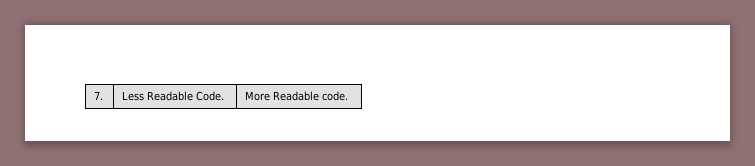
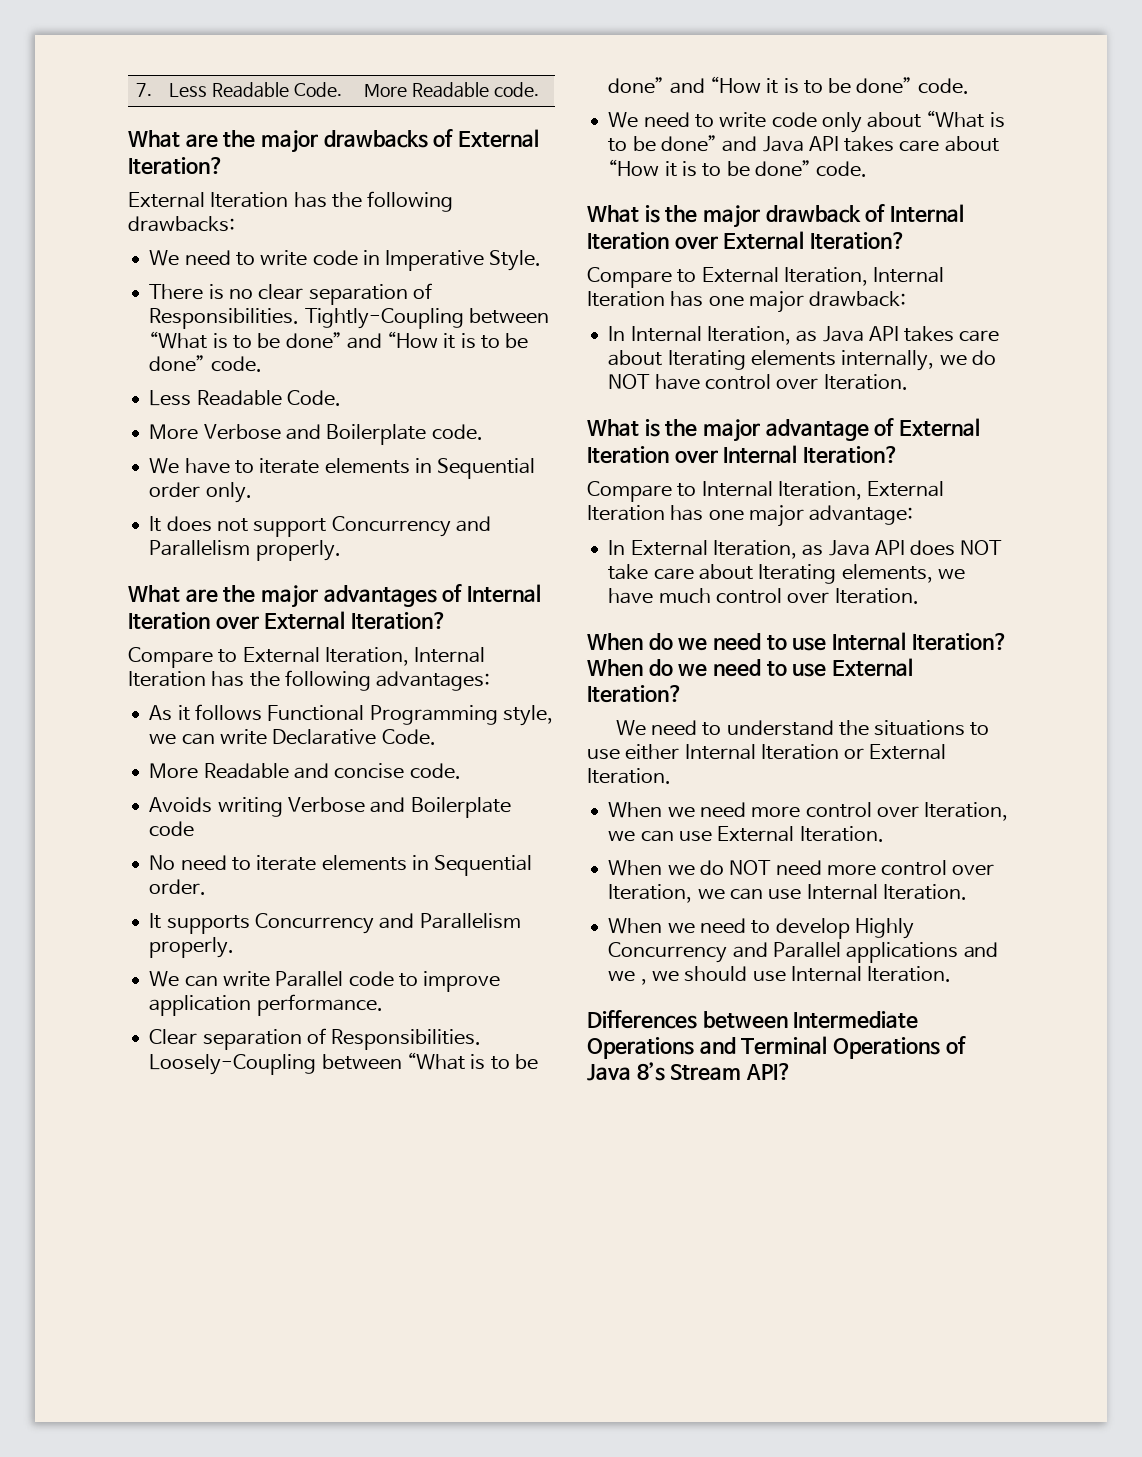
+ What are the major drawbacks of External Iteration?
+ External Iteration has the following drawbacks:
+ We need to write code in Imperative Style.
+ There is no clear separation of Responsibilities. Tightly-Coupling between “What is to be done” and “How it is to be done” code.
+ Less Readable Code.
+ More Verbose and Boilerplate code.
+ We have to iterate elements in Sequential order only.
+ It does not support Concurrency and Parallelism properly.
+ What are the major advantages of Internal Iteration over External Iteration?
+ Compare to External Iteration, Internal Iteration has the following advantages:
+ As it follows Functional Programming style, we can write Declarative Code.
+ More Readable and concise code.
+ Avoids writing Verbose and Boilerplate code
+ No need to iterate elements in Sequential order.
+ It supports Concurrency and Parallelism properly.
+ We can write Parallel code to improve application performance.
+ Clear separation of Responsibilities. Loosely-Coupling between “What is to be done” and “How it is to be done” code.
+ We need to write code only about “What is to be done” and Java API takes care about “How it is to be done” code.
+ What is the major drawback of Internal Iteration over External Iteration?
+ Compare to External Iteration, Internal Iteration has one major drawback:
+ In Internal Iteration, as Java API takes care about Iterating elements internally, we do NOT have control over Iteration.
+ What is the major advantage of External Iteration over Internal Iteration?
+ Compare to Internal Iteration, External Iteration has one major advantage:
+ In External Iteration, as Java API does NOT take care about Iterating elements, we have much control over Iteration.
+ When do we need to use Internal Iteration? When do we need to use External Iteration?
+ We need to understand the situations to use either Internal Iteration or External Iteration.
+ When we need more control over Iteration, we can use External Iteration.
+ When we do NOT need more control over Iteration, we can use Internal Iteration.
+ When we need to develop Highly Concurrency and Parallel applications and we , we should use Internal Iteration.
+ Differences between Intermediate Operations and Terminal Operations of Java 8’s Stream API?

